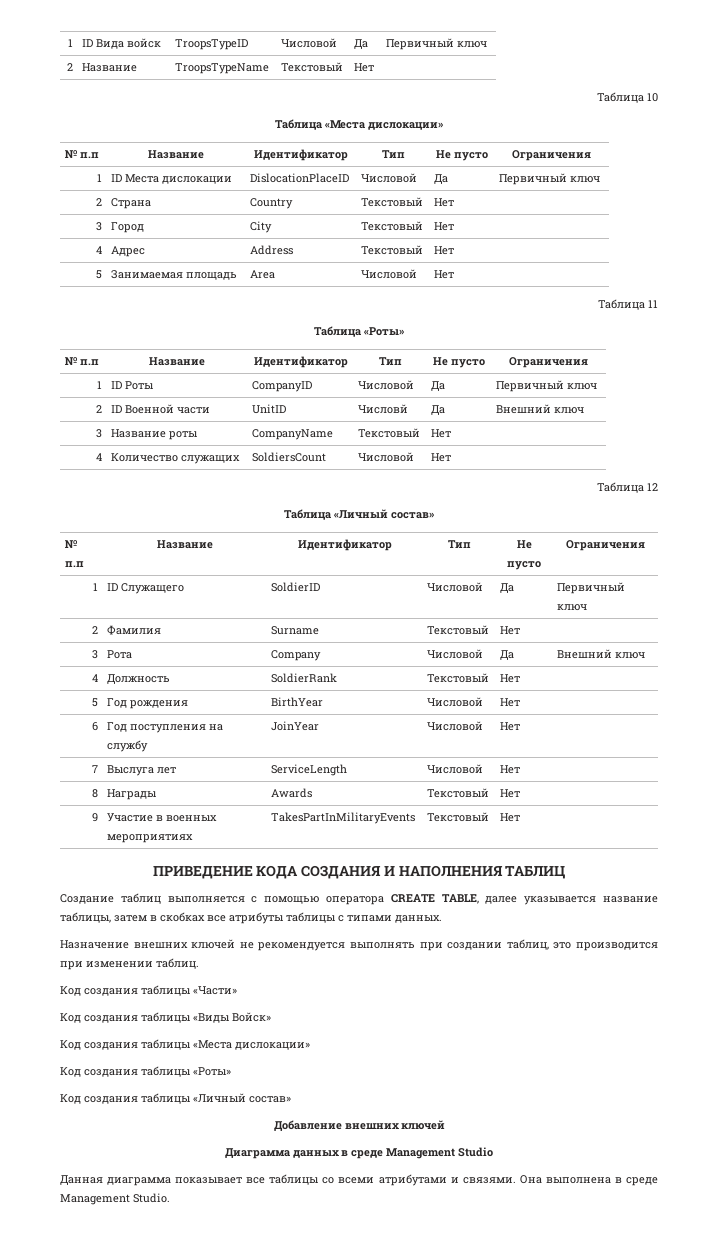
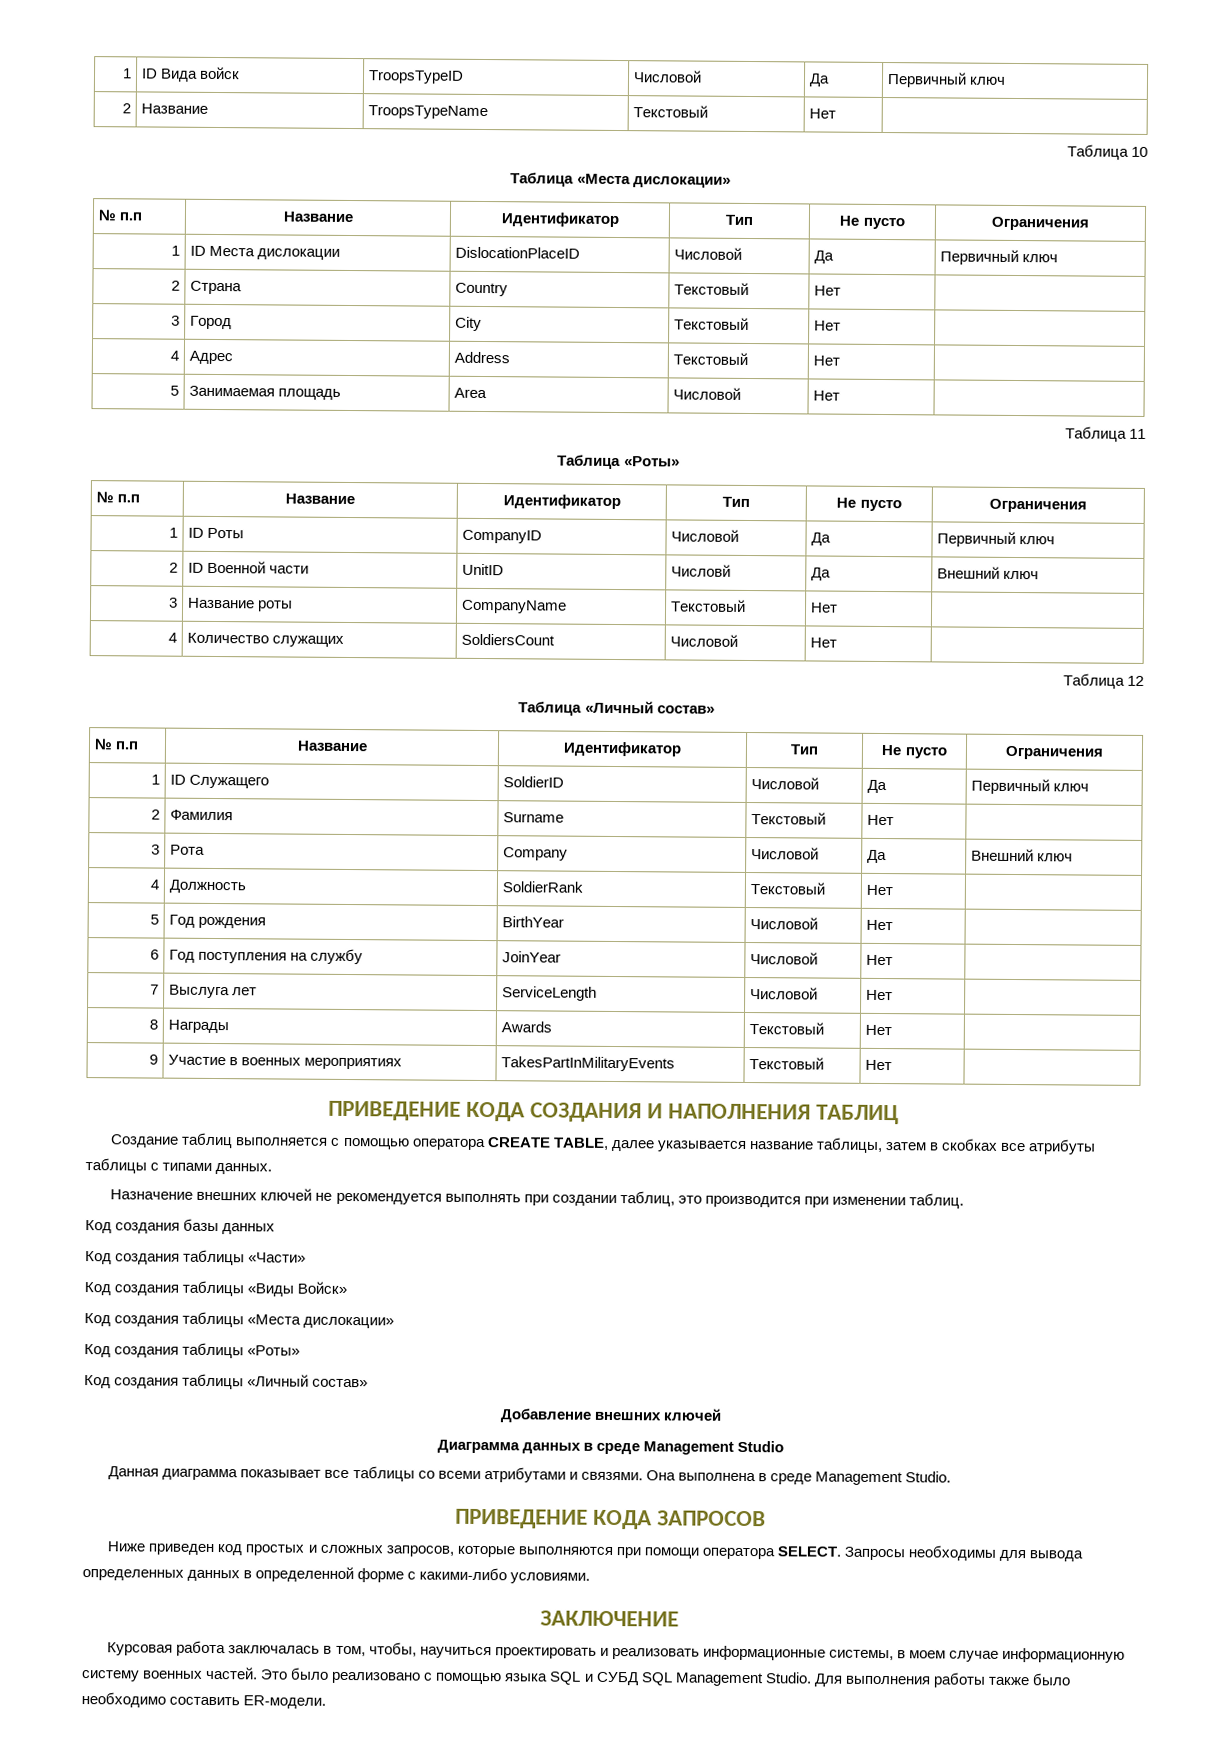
+ Код создания базы данных
+ ПРИВЕДЕНИЕ КОДА ЗАПРОСОВ
+ Ниже приведен код простых и сложных запросов, которые выполняются при помощи оператора SELECT. Запросы необходимы для вывода определенных данных в определенной форме с какими-либо условиями.
+ ЗАКЛЮЧЕНИЕ
+ Курсовая работа заключалась в том, чтобы, научиться проектировать и реализовать информационные системы, в моем случае информационную систему военных частей. Это было реализовано с помощью языка SQL и СУБД SQL Management Studio. Для выполнения работы также было необходимо составить ER-модели.

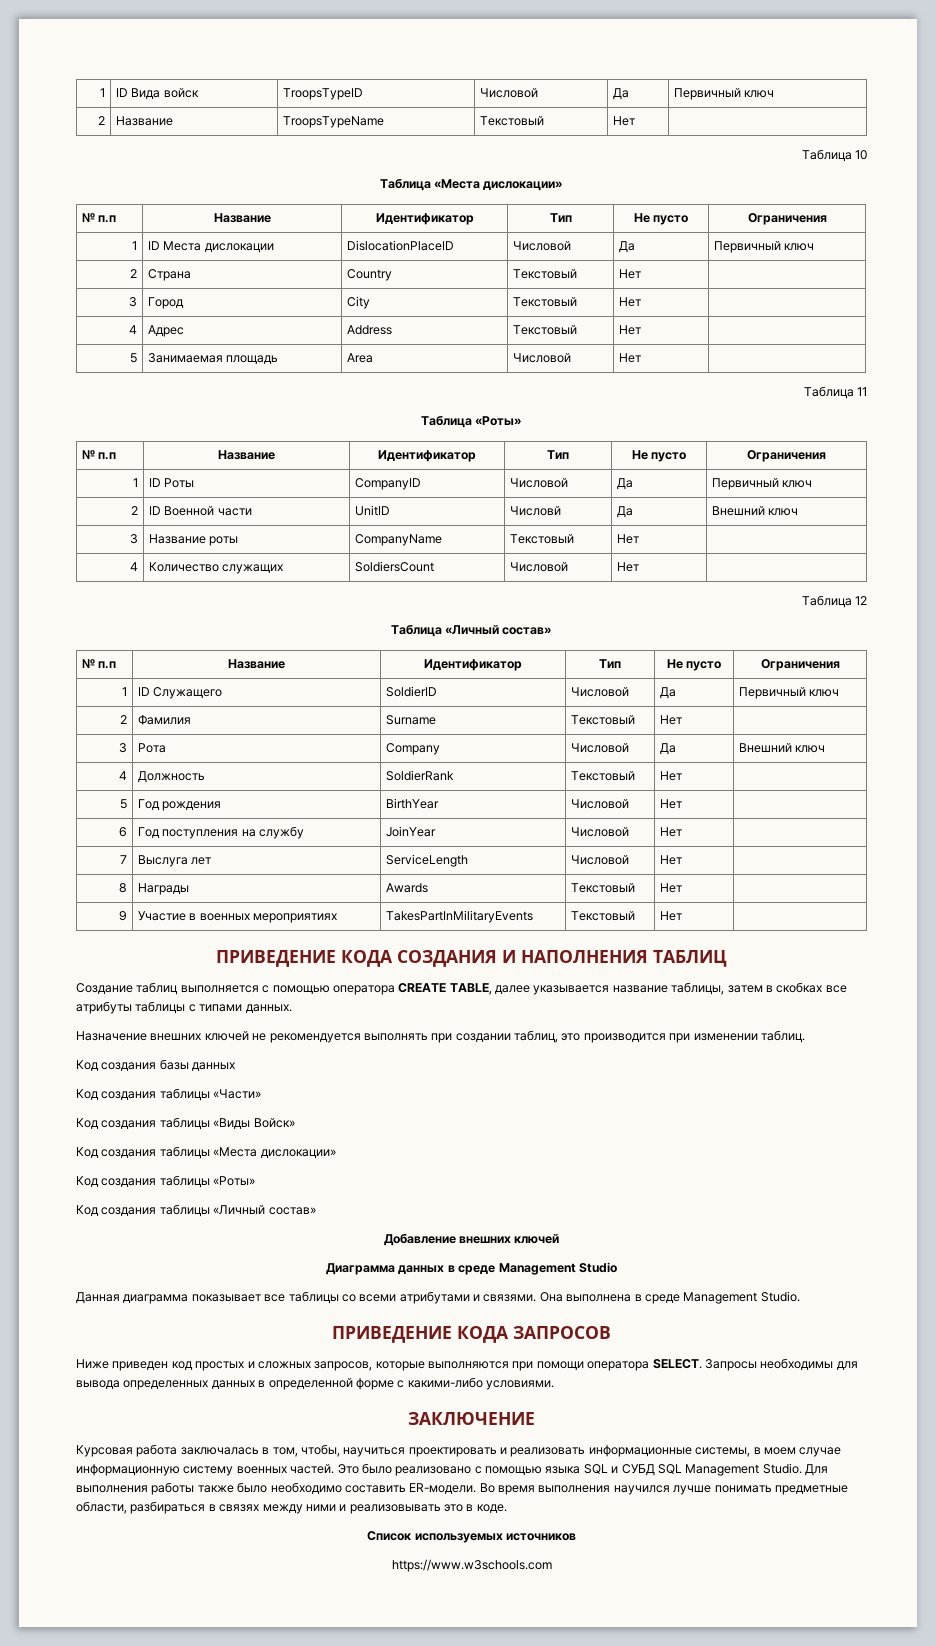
+ Во время выполнения научился лучше понимать предметные области, разбираться в связях между ними и реализовывать это в коде.
+ Список используемых источников
+ https://www.w3schools.com

